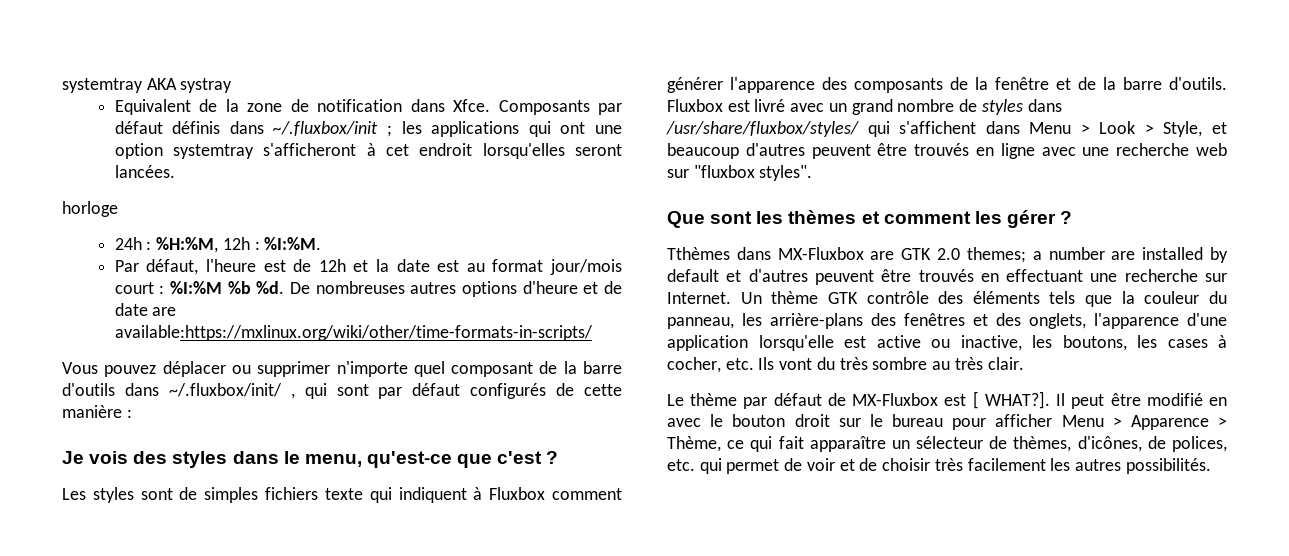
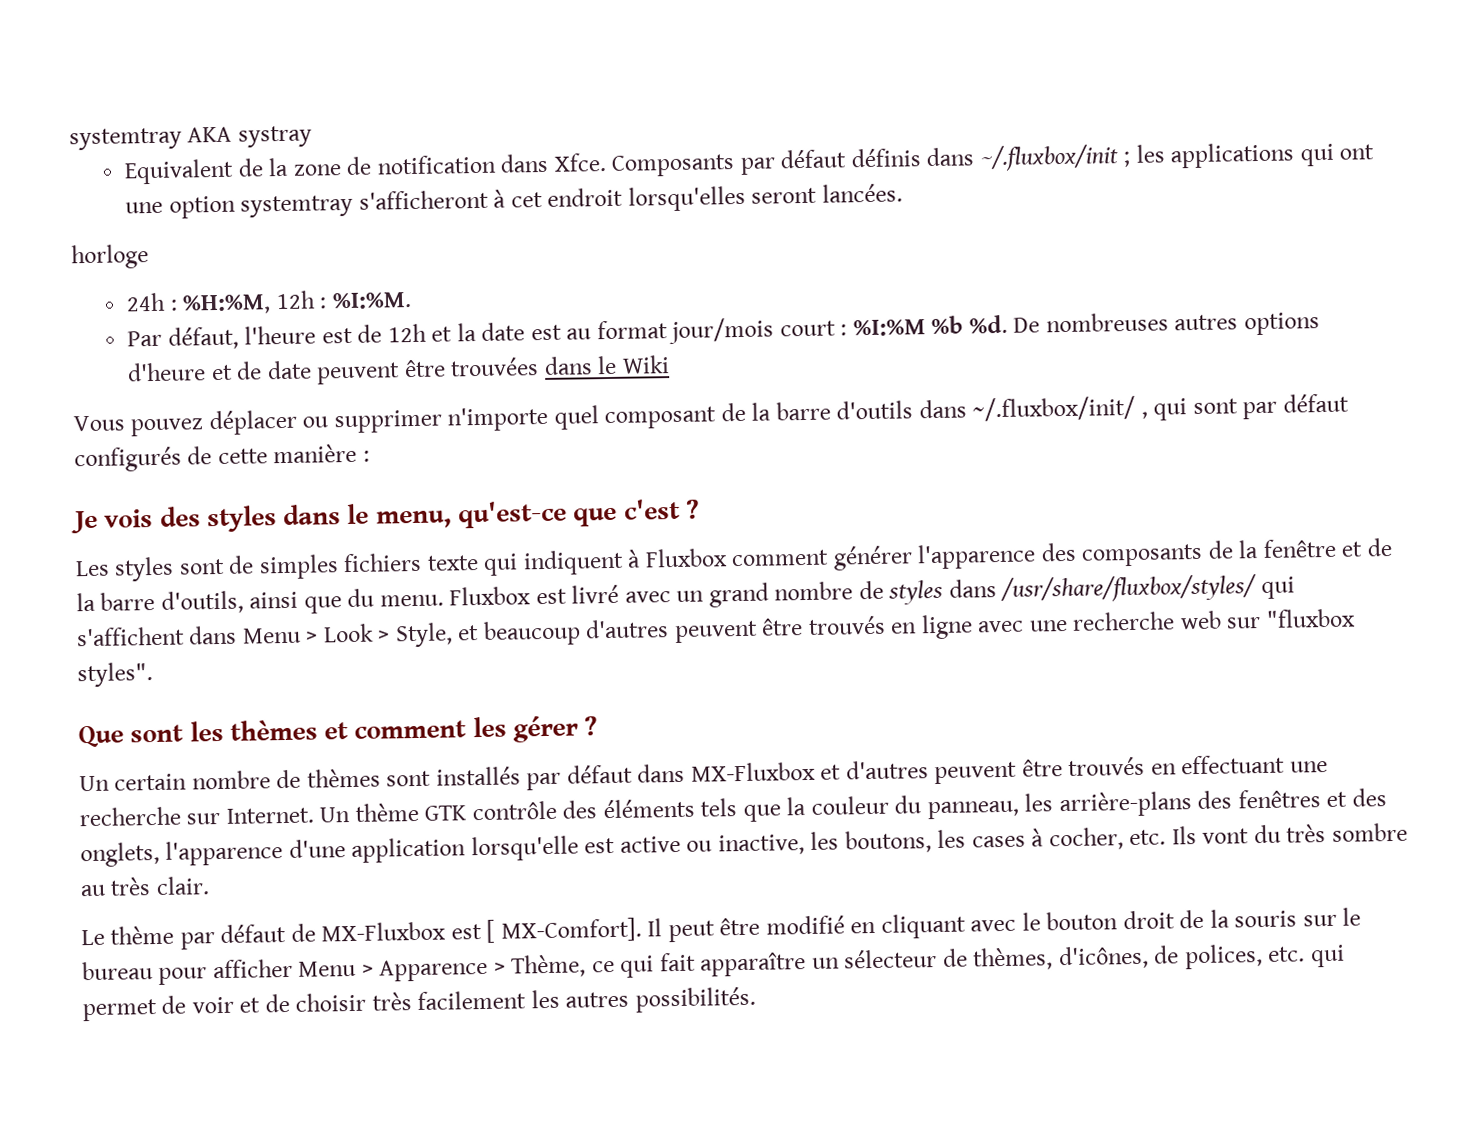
- De nombreuses autres options d'heure et de date are available:https://mxlinux.org/wiki/other/time-formats-in-scripts/
+ De nombreuses autres options d'heure et de date peuvent être trouvées dans le Wiki
- Les styles sont de simples fichiers texte qui indiquent à Fluxbox comment générer l'apparence des composants de la fenêtre et de la barre d'outils.
+ Les styles sont de simples fichiers texte qui indiquent à Fluxbox comment générer l'apparence des composants de la fenêtre et de la barre d'outils, ainsi que du menu.
- Tthèmes dans MX-Fluxbox are GTK 2.0 themes; a number are installed by default et d'autres peuvent être trouvés en effectuant une recherche sur Internet.
+ Un certain nombre de thèmes sont installés par défaut dans MX-Fluxbox et d'autres peuvent être trouvés en effectuant une recherche sur Internet.
- Le thème par défaut de MX-Fluxbox est [ WHAT?].
+ Le thème par défaut de MX-Fluxbox est [ MX-Comfort].
- Il peut être modifié en avec le bouton droit sur le bureau pour afficher Menu > Apparence > Thème, ce qui fait apparaître un sélecteur de thèmes, d'icônes, de polices, etc. qui permet de voir et de choisir très facilement les autres possibilités.
+ Il peut être modifié en cliquant avec le bouton droit de la souris sur le bureau pour afficher Menu > Apparence > Thème, ce qui fait apparaître un sélecteur de thèmes, d'icônes, de polices, etc. qui permet de voir et de choisir très facilement les autres possibilités.

